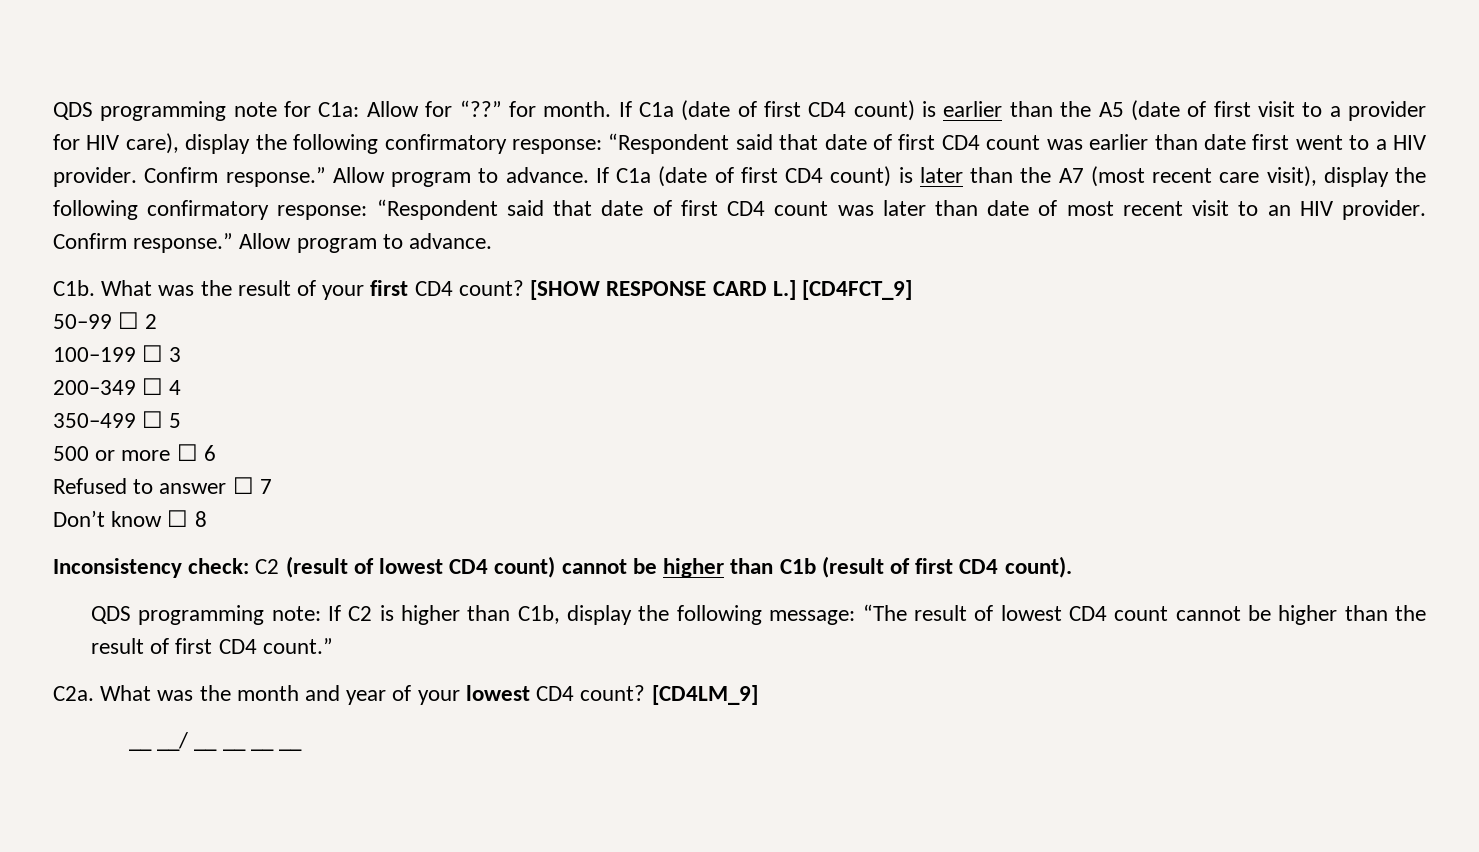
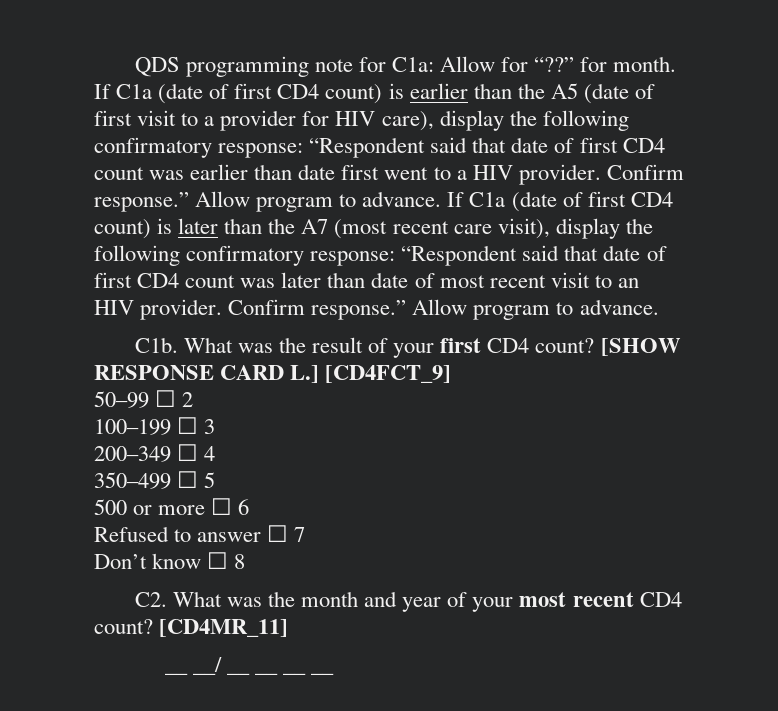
- Inconsistency check: C2 (result of lowest CD4 count) cannot be higher than C1b (result of first CD4 count).
- QDS programming note: If C2 is higher than C1b, display the following message: “The result of lowest CD4 count cannot be higher than the result of first CD4 count.”
- C2a. What was the month and year of your lowest CD4 count? [CD4LM_9]
+ C2. What was the month and year of your most recent CD4 count? [CD4MR_11]

